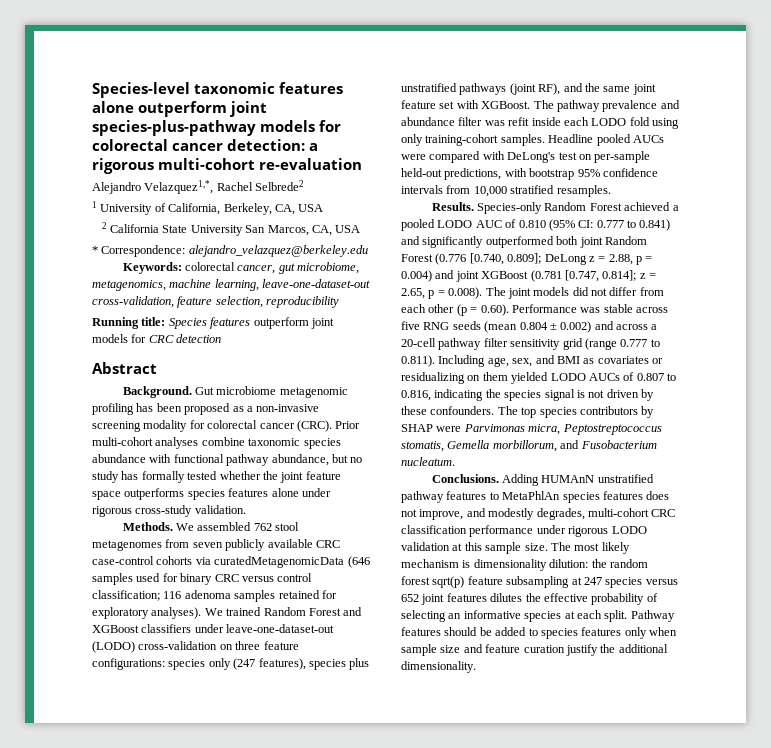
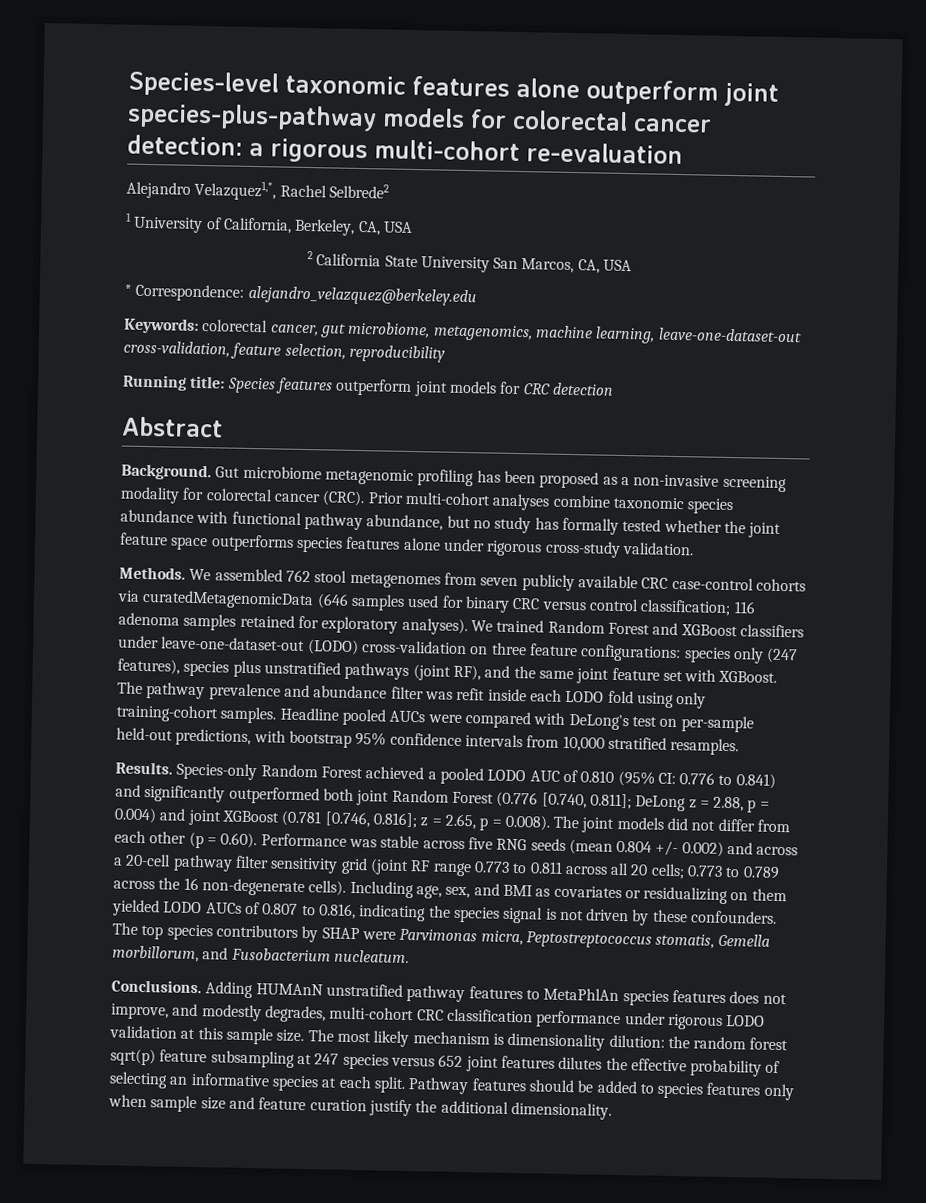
- 0.777 to 0.841) and significantly outperformed both joint Random Forest (0.776 [0.740, 0.809];
+ 0.776 to 0.841) and significantly outperformed both joint Random Forest (0.776 [0.740, 0.811];
- DeLong z = 2.88, p = 0.004) and joint XGBoost (0.781 [0.747, 0.814];
+ DeLong z = 2.88, p = 0.004) and joint XGBoost (0.781 [0.746, 0.816];
- z = 2.65, p = 0.008). The joint models did not differ from each other (p = 0.60). Performance was stable across five RNG seeds (mean 0.804 ± 0.002) and across a 20-cell pathway filter sensitivity grid (range 0.777 to 0.811). Including age, sex, and BMI as covariates or residualizing on them yielded LODO AUCs of 0.807 to 0.816, indicating the species signal is not driven by these confounders.
+ z = 2.65, p = 0.008). The joint models did not differ from each other (p = 0.60). Performance was stable across five RNG seeds (mean 0.804 +/- 0.002) and across a 20-cell pathway filter sensitivity grid (joint RF range 0.773 to 0.811 across all 20 cells; 0.773 to 0.789 across the 16 non-degenerate cells). Including age, sex, and BMI as covariates or residualizing on them yielded LODO AUCs of 0.807 to 0.816, indicating the species signal is not driven by these confounders.

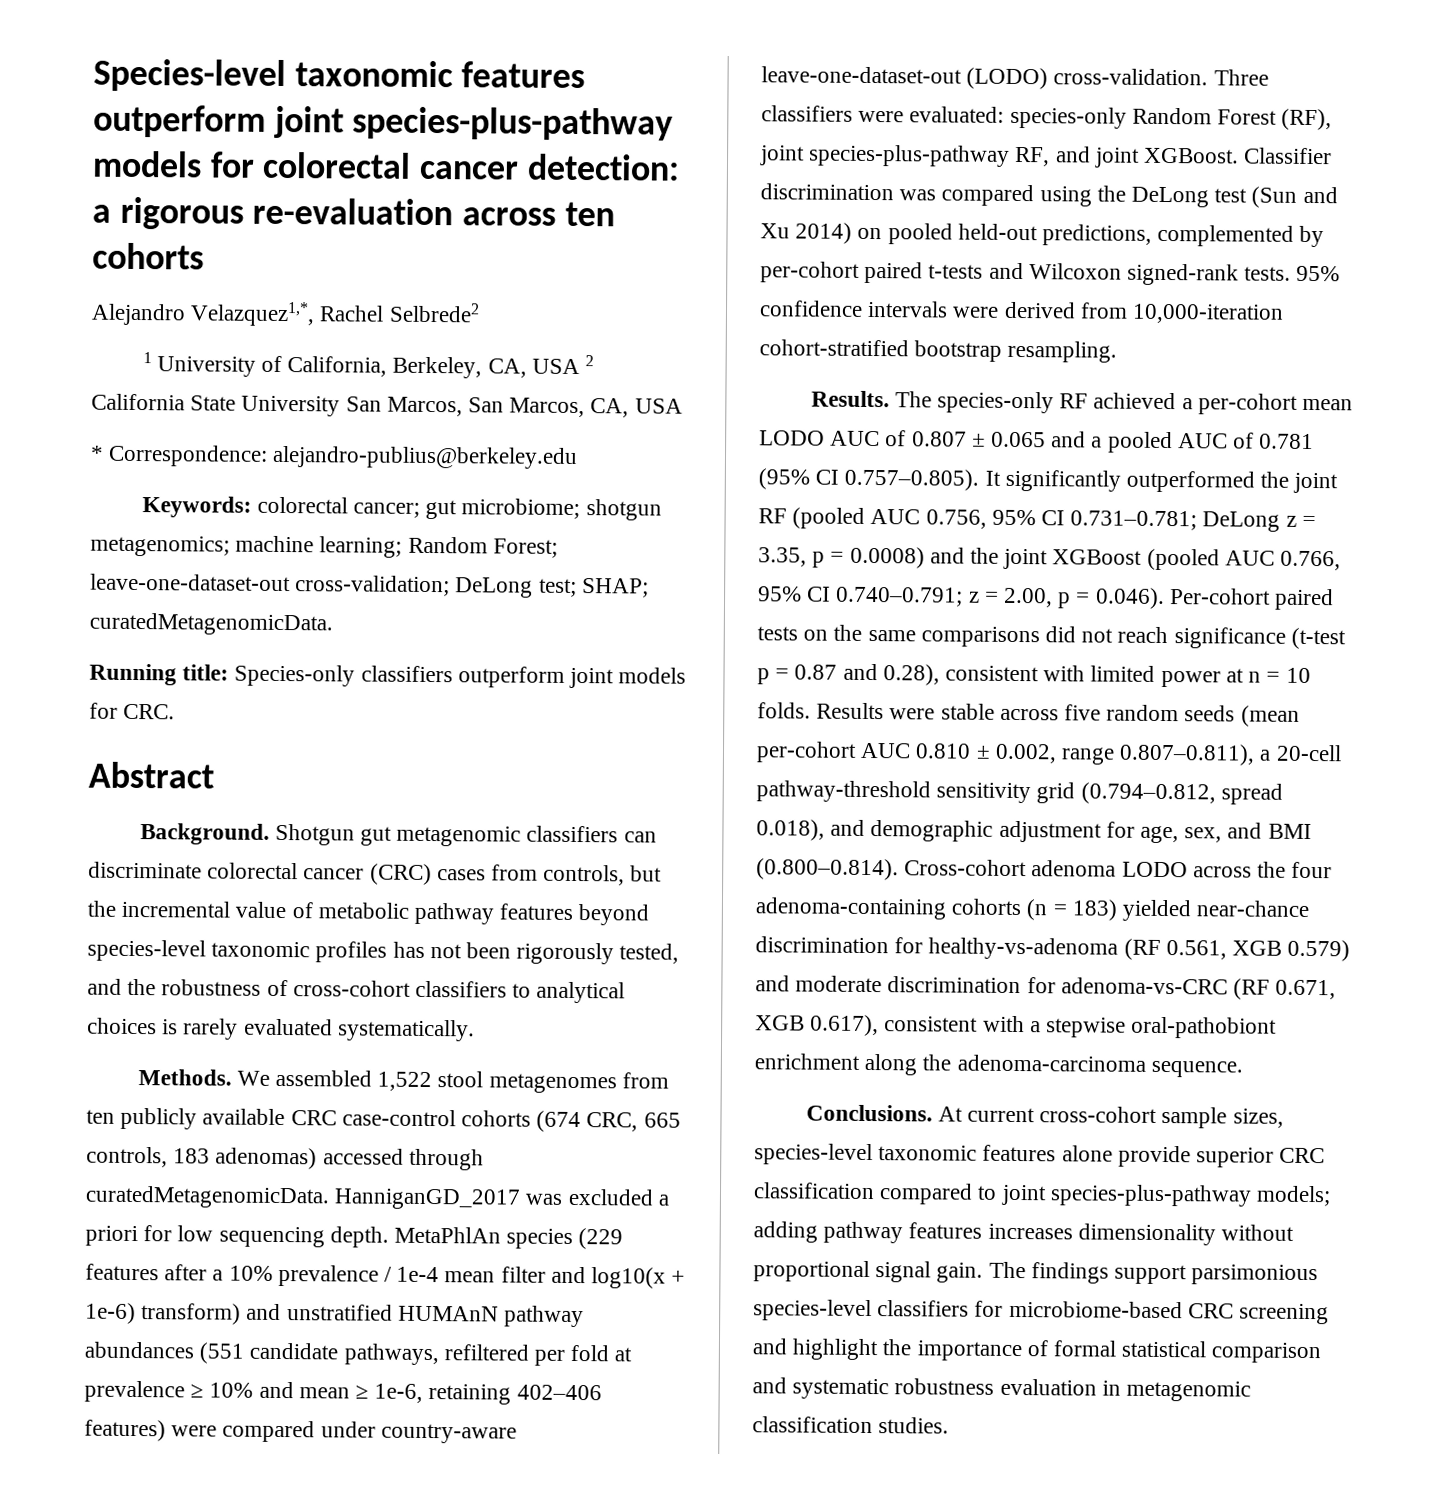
- Species-level taxonomic features alone outperform joint species-plus-pathway models for colorectal cancer detection: a rigorous multi-cohort re-evaluation
+ Species-level taxonomic features outperform joint species-plus-pathway models for colorectal cancer detection: a rigorous re-evaluation across ten cohorts
- 1 University of California, Berkeley, CA, USA
- 2 California State University San Marcos, CA, USA
+ 1 University of California, Berkeley, CA, USA 2 California State University San Marcos, San Marcos, CA, USA
- * Correspondence: alejandro_velazquez@berkeley.edu
+ * Correspondence: alejandro-publius@berkeley.edu
- Keywords: colorectal cancer, gut microbiome, metagenomics, machine learning, leave-one-dataset-out cross-validation, feature selection, reproducibility
+ Keywords: colorectal cancer; gut microbiome; shotgun metagenomics; machine learning; Random Forest; leave-one-dataset-out cross-validation; DeLong test; SHAP; curatedMetagenomicData.
- Running title: Species features outperform joint models for CRC detection
+ Running title: Species-only classifiers outperform joint models for CRC.
- Gut microbiome metagenomic profiling has been proposed as a non-invasive screening modality for colorectal cancer (CRC). Prior multi-cohort analyses combine taxonomic species abundance with functional pathway abundance, but no study has formally tested whether the joint feature space outperforms species features alone under rigorous cross-study validation.
+ Shotgun gut metagenomic classifiers can discriminate colorectal cancer (CRC) cases from controls, but the incremental value of metabolic pathway features beyond species-level taxonomic profiles has not been rigorously tested, and the robustness of cross-cohort classifiers to analytical choices is rarely evaluated systematically.
- We assembled 762 stool metagenomes from seven publicly available CRC case-control cohorts via curatedMetagenomicData (646 samples used for binary CRC versus control classification; 116 adenoma samples retained for exploratory analyses). We trained Random Forest and XGBoost classifiers under leave-one-dataset-out (LODO) cross-validation on three feature configurations: species only (247 features), species plus unstratified pathways (joint RF), and the same joint feature set with XGBoost. The pathway prevalence and abundance filter was refit inside each LODO fold using only training-cohort samples. Headline pooled AUCs were compared with DeLong's test on per-sample held-out predictions, with bootstrap 95% confidence intervals from 10,000 stratified resamples.
- Results. Species-only Random Forest achieved a pooled LODO AUC of 0.810 (95% CI: 0.776 to 0.841) and significantly outperformed both joint Random Forest (0.776 [0.740, 0.811]; DeLong z = 2.88, p = 0.004) and joint XGBoost (0.781 [0.746, 0.816]; z = 2.65, p = 0.008). The joint models did not differ from each other (p = 0.60). Performance was stable across five RNG seeds (mean 0.804 +/- 0.002) and across a 20-cell pathway filter sensitivity grid (joint RF range 0.773 to 0.811 across all 20 cells; 0.773 to 0.789 across the 16 non-degenerate cells). Including age, sex, and BMI as covariates or residualizing on them yielded LODO AUCs of 0.807 to 0.816, indicating the species signal is not driven by these confounders. The top species contributors by SHAP were Parvimonas micra, Peptostreptococcus stomatis, Gemella morbillorum, and Fusobacterium nucleatum.
- Conclusions. Adding HUMAnN unstratified pathway features to MetaPhlAn species features does not improve, and modestly degrades, multi-cohort CRC classification performance under rigorous LODO validation at this sample size. The most likely mechanism is dimensionality dilution: the random forest sqrt(p) feature subsampling at 247 species versus 652 joint features dilutes the effective probability of selecting an informative species at each split. Pathway features should be added to species features only when sample size and feature curation justify the additional dimensionality.
+ We assembled 1,522 stool metagenomes from ten publicly available CRC case-control cohorts (674 CRC, 665 controls, 183 adenomas) accessed through curatedMetagenomicData. HanniganGD_2017 was excluded a priori for low sequencing depth. MetaPhlAn species (229 features after a 10% prevalence / 1e-4 mean filter and log10(x + 1e-6) transform) and unstratified HUMAnN pathway abundances (551 candidate pathways, refiltered per fold at prevalence ≥ 10% and mean ≥ 1e-6, retaining 402–406 features) were compared under country-aware leave-one-dataset-out (LODO) cross-validation. Three classifiers were evaluated: species-only Random Forest (RF), joint species-plus-pathway RF, and joint XGBoost. Classifier discrimination was compared using the DeLong test (Sun and Xu 2014) on pooled held-out predictions, complemented by per-cohort paired t-tests and Wilcoxon signed-rank tests. 95% confidence intervals were derived from 10,000-iteration cohort-stratified bootstrap resampling.
+ Results. The species-only RF achieved a per-cohort mean LODO AUC of 0.807 ± 0.065 and a pooled AUC of 0.781 (95% CI 0.757–0.805). It significantly outperformed the joint RF (pooled AUC 0.756, 95% CI 0.731–0.781; DeLong z = 3.35, p = 0.0008) and the joint XGBoost (pooled AUC 0.766, 95% CI 0.740–0.791; z = 2.00, p = 0.046). Per-cohort paired tests on the same comparisons did not reach significance (t-test p = 0.87 and 0.28), consistent with limited power at n = 10 folds. Results were stable across five random seeds (mean per-cohort AUC 0.810 ± 0.002, range 0.807–0.811), a 20-cell pathway-threshold sensitivity grid (0.794–0.812, spread 0.018), and demographic adjustment for age, sex, and BMI (0.800–0.814). Cross-cohort adenoma LODO across the four adenoma-containing cohorts (n = 183) yielded near-chance discrimination for healthy-vs-adenoma (RF 0.561, XGB 0.579) and moderate discrimination for adenoma-vs-CRC (RF 0.671, XGB 0.617), consistent with a stepwise oral-pathobiont enrichment along the adenoma-carcinoma sequence.
+ Conclusions. At current cross-cohort sample sizes, species-level taxonomic features alone provide superior CRC classification compared to joint species-plus-pathway models; adding pathway features increases dimensionality without proportional signal gain. The findings support parsimonious species-level classifiers for microbiome-based CRC screening and highlight the importance of formal statistical comparison and systematic robustness evaluation in metagenomic classification studies.

